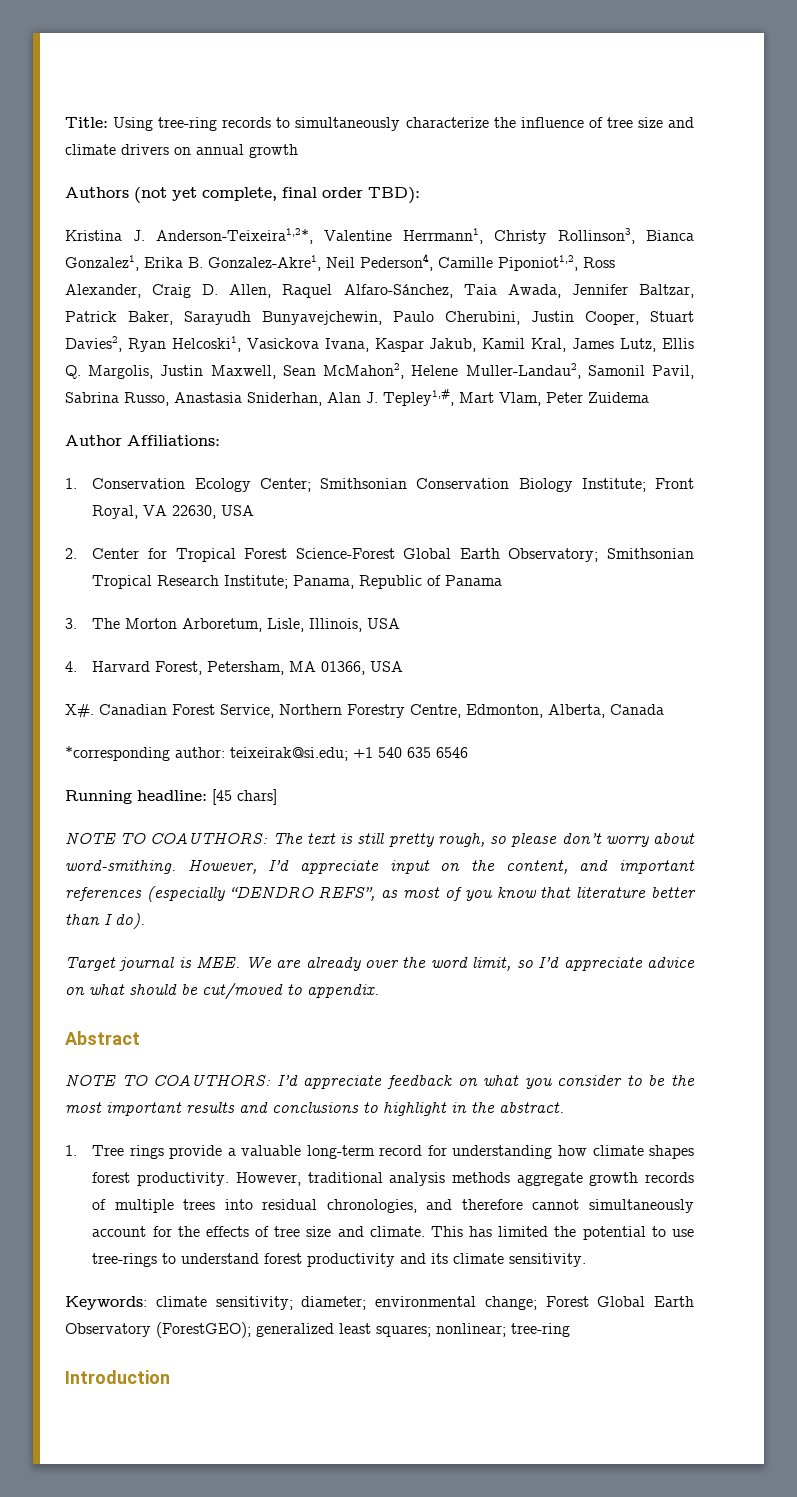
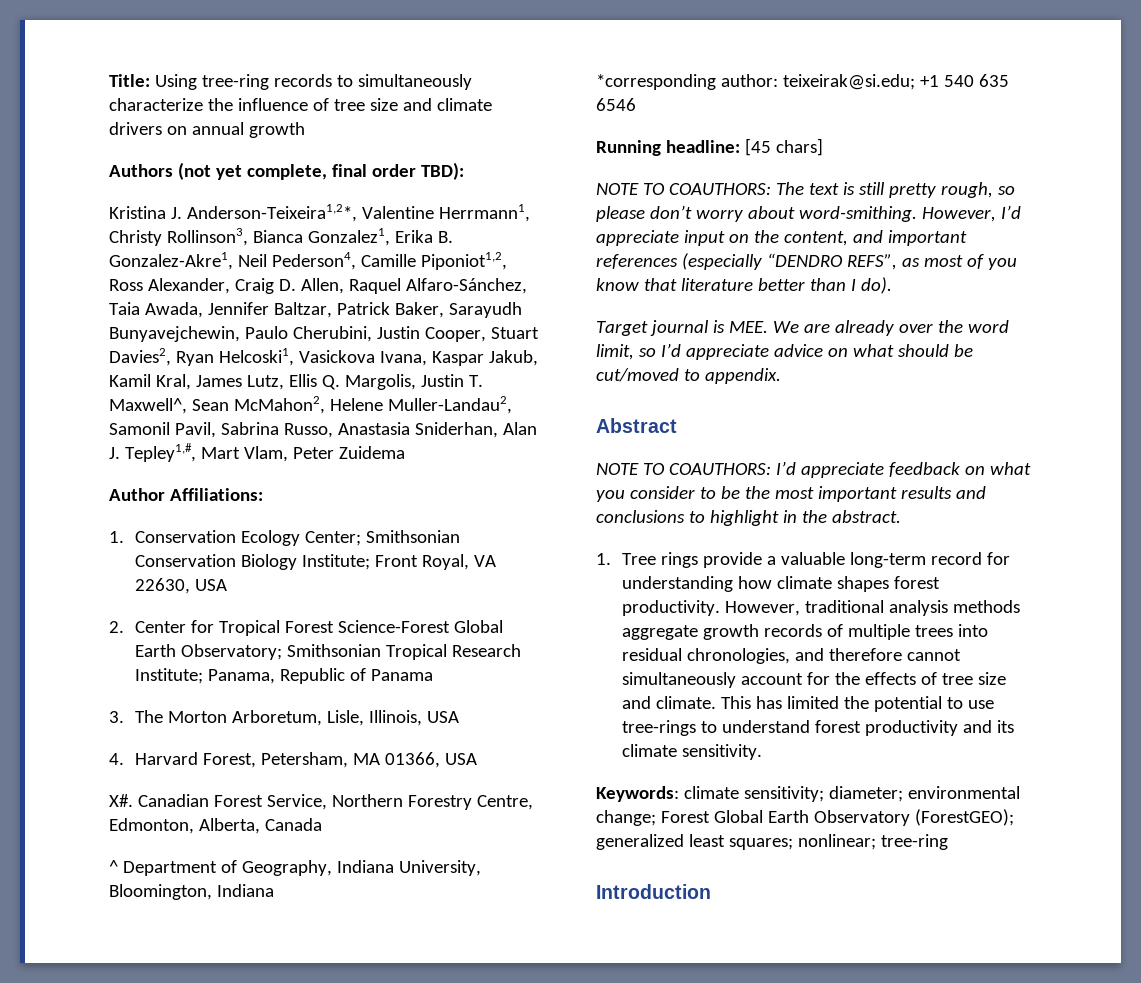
- Kristina J. Anderson-Teixeira1,2*, Valentine Herrmann1, Christy Rollinson3, Bianca Gonzalez1, Erika B. Gonzalez-Akre1, Neil Pederson4, Camille Piponiot1,2, Ross Alexander, Craig D. Allen, Raquel Alfaro-Sánchez, Taia Awada, Jennifer Baltzar, Patrick Baker, Sarayudh Bunyavejchewin, Paulo Cherubini, Justin Cooper, Stuart Davies2, Ryan Helcoski1, Vasickova Ivana, Kaspar Jakub, Kamil Kral, James Lutz, Ellis Q. Margolis, Justin Maxwell, Sean McMahon2, Helene Muller-Landau2, Samonil Pavil, Sabrina Russo, Anastasia Sniderhan, Alan J. Tepley1,#, Mart Vlam, Peter Zuidema
+ Kristina J. Anderson-Teixeira1,2*, Valentine Herrmann1, Christy Rollinson3, Bianca Gonzalez1, Erika B. Gonzalez-Akre1, Neil Pederson4, Camille Piponiot1,2, Ross Alexander, Craig D. Allen, Raquel Alfaro-Sánchez, Taia Awada, Jennifer Baltzar, Patrick Baker, Sarayudh Bunyavejchewin, Paulo Cherubini, Justin Cooper, Stuart Davies2, Ryan Helcoski1, Vasickova Ivana, Kaspar Jakub, Kamil Kral, James Lutz, Ellis Q. Margolis, Justin T. Maxwell^, Sean McMahon2, Helene Muller-Landau2, Samonil Pavil, Sabrina Russo, Anastasia Sniderhan, Alan J. Tepley1,#, Mart Vlam, Peter Zuidema
+ ^ Department of Geography, Indiana University, Bloomington, Indiana

